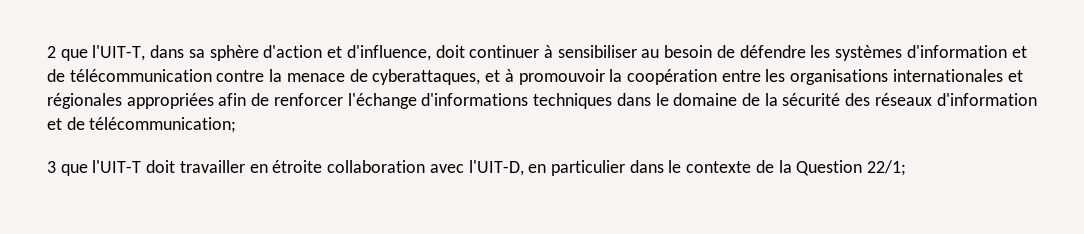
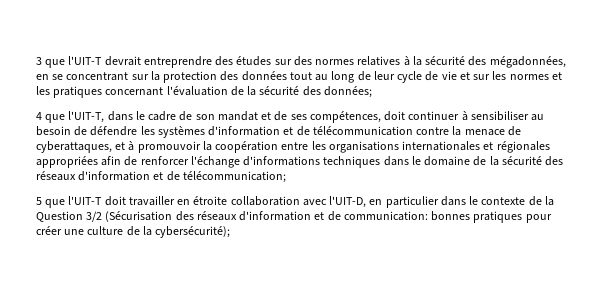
- 2 que l'UIT-T, dans sa sphère d'action et d'influence, doit continuer à sensibiliser au besoin de défendre les systèmes d'information et de télécommunication contre la menace de cyberattaques, et à promouvoir la coopération entre les organisations internationales et régionales appropriées afin de renforcer l'échange d'informations techniques dans le domaine de la sécurité des réseaux d'information et de télécommunication;
+ 3 que l'UIT-T devrait entreprendre des études sur des normes relatives à la sécurité des mégadonnées, en se concentrant sur la protection des données tout au long de leur cycle de vie et sur les normes et les pratiques concernant l'évaluation de la sécurité des données;
+ 4 que l'UIT-T, dans le cadre de son mandat et de ses compétences, doit continuer à sensibiliser au besoin de défendre les systèmes d'information et de télécommunication contre la menace de cyberattaques, et à promouvoir la coopération entre les organisations internationales et régionales appropriées afin de renforcer l'échange d'informations techniques dans le domaine de la sécurité des réseaux d'information et de télécommunication;
- 3 que l'UIT-T doit travailler en étroite collaboration avec l'UIT-D, en particulier dans le contexte de la Question 22/1;
+ 5 que l'UIT-T doit travailler en étroite collaboration avec l'UIT-D, en particulier dans le contexte de la Question 3/2 (Sécurisation des réseaux d'information et de communication: bonnes pratiques pour créer une culture de la cybersécurité);

